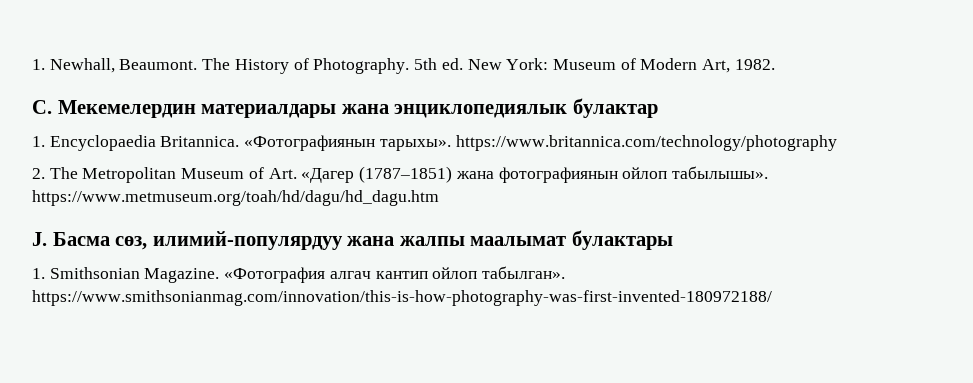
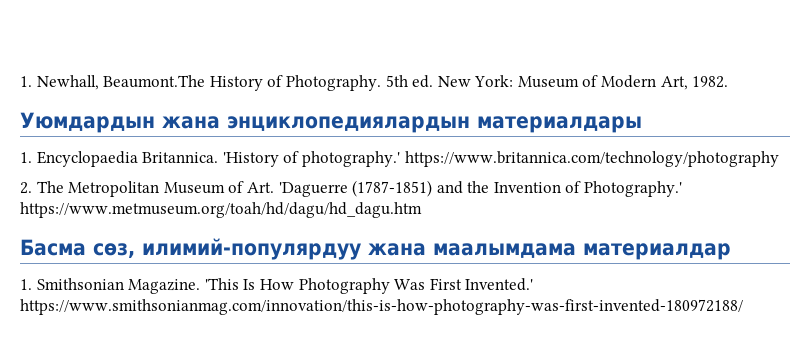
- 1. Newhall, Beaumont. The History of Photography.
+ 1. Newhall, Beaumont.The History of Photography.
- C. Мекемелердин материалдары жана энциклопедиялык булактар
+ Уюмдардын жана энциклопедиялардын материалдары
- «Фотографиянын тарыхы». https://www.britannica.com/technology/photography
+ 'History of photography.' https://www.britannica.com/technology/photography
- 2. The Metropolitan Museum of Art. «Дагер (1787–1851) жана фотографиянын ойлоп табылышы». https://www.metmuseum.org/toah/hd/dagu/hd_dagu.htm
+ 2. The Metropolitan Museum of Art. 'Daguerre (1787-1851) and the Invention of Photography.' https://www.metmuseum.org/toah/hd/dagu/hd_dagu.htm
- J. Басма сөз, илимий-популярдуу жана жалпы маалымат булактары
+ Басма сөз, илимий-популярдуу жана маалымдама материалдар
- «Фотография алгач кантип ойлоп табылган». https://www.smithsonianmag.com/innovation/this-is-how-photography-was-first-invented-180972188/
+ 'This Is How Photography Was First Invented.' https://www.smithsonianmag.com/innovation/this-is-how-photography-was-first-invented-180972188/

